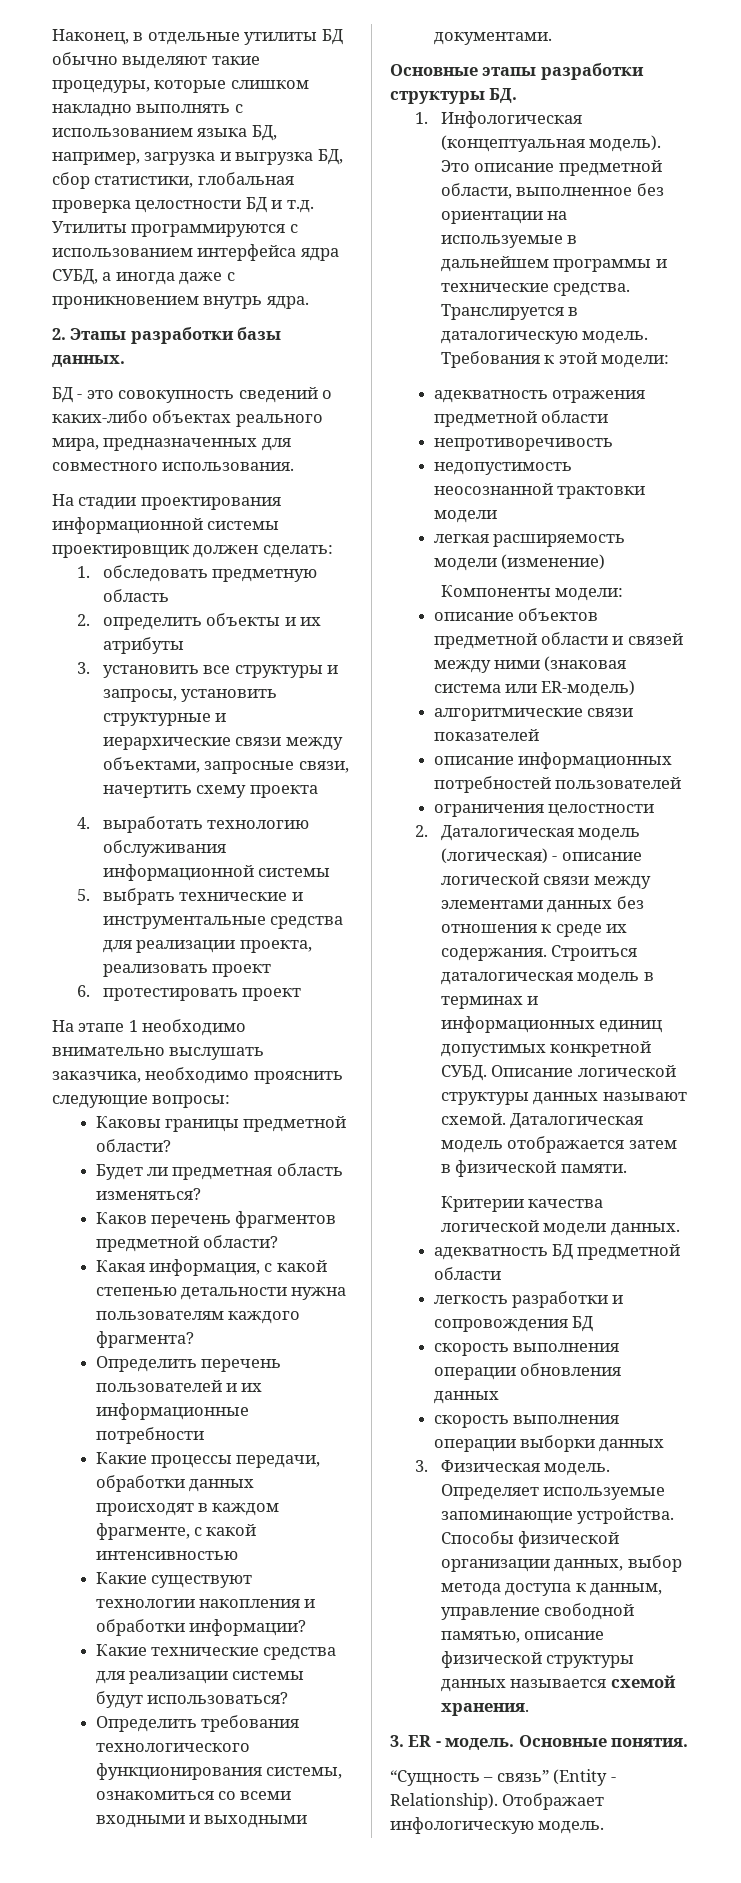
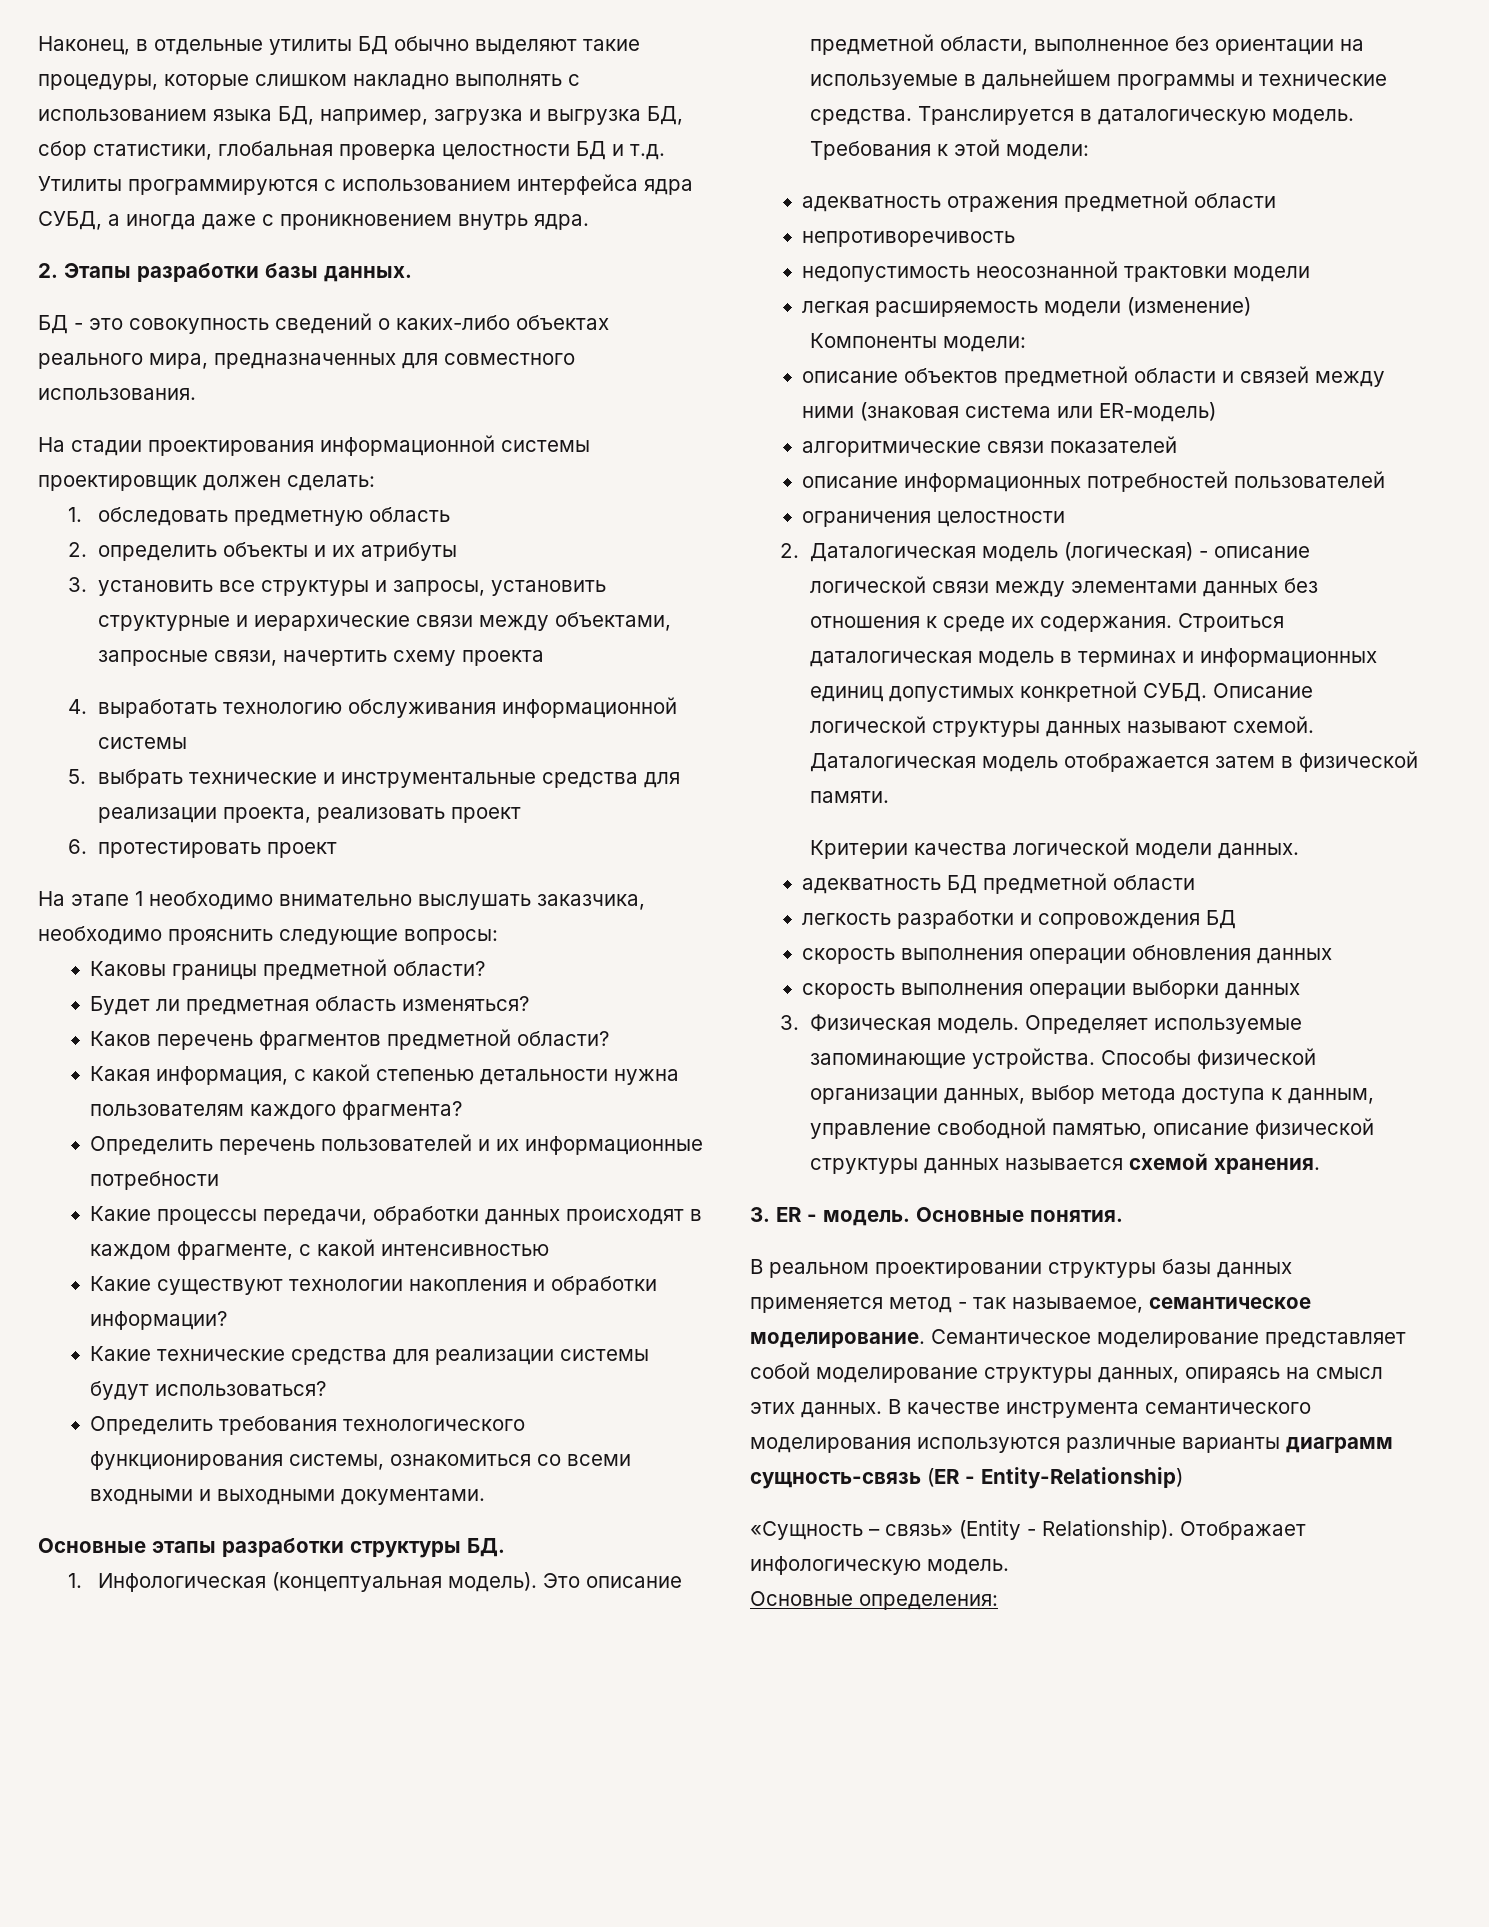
- “Сущность – связь” (Entity - Relationship).
+ В реальном проектировании структуры базы данных применяется метод - так называемое, семантическое моделирование. Семантическое моделирование представляет собой моделирование структуры данных, опираясь на смысл этих данных. В качестве инструмента семантического моделирования используются различные варианты диаграмм сущность-связь (ER - Entity-Relationship)
+ «Сущность – связь» (Entity - Relationship).
+ Основные определения:

